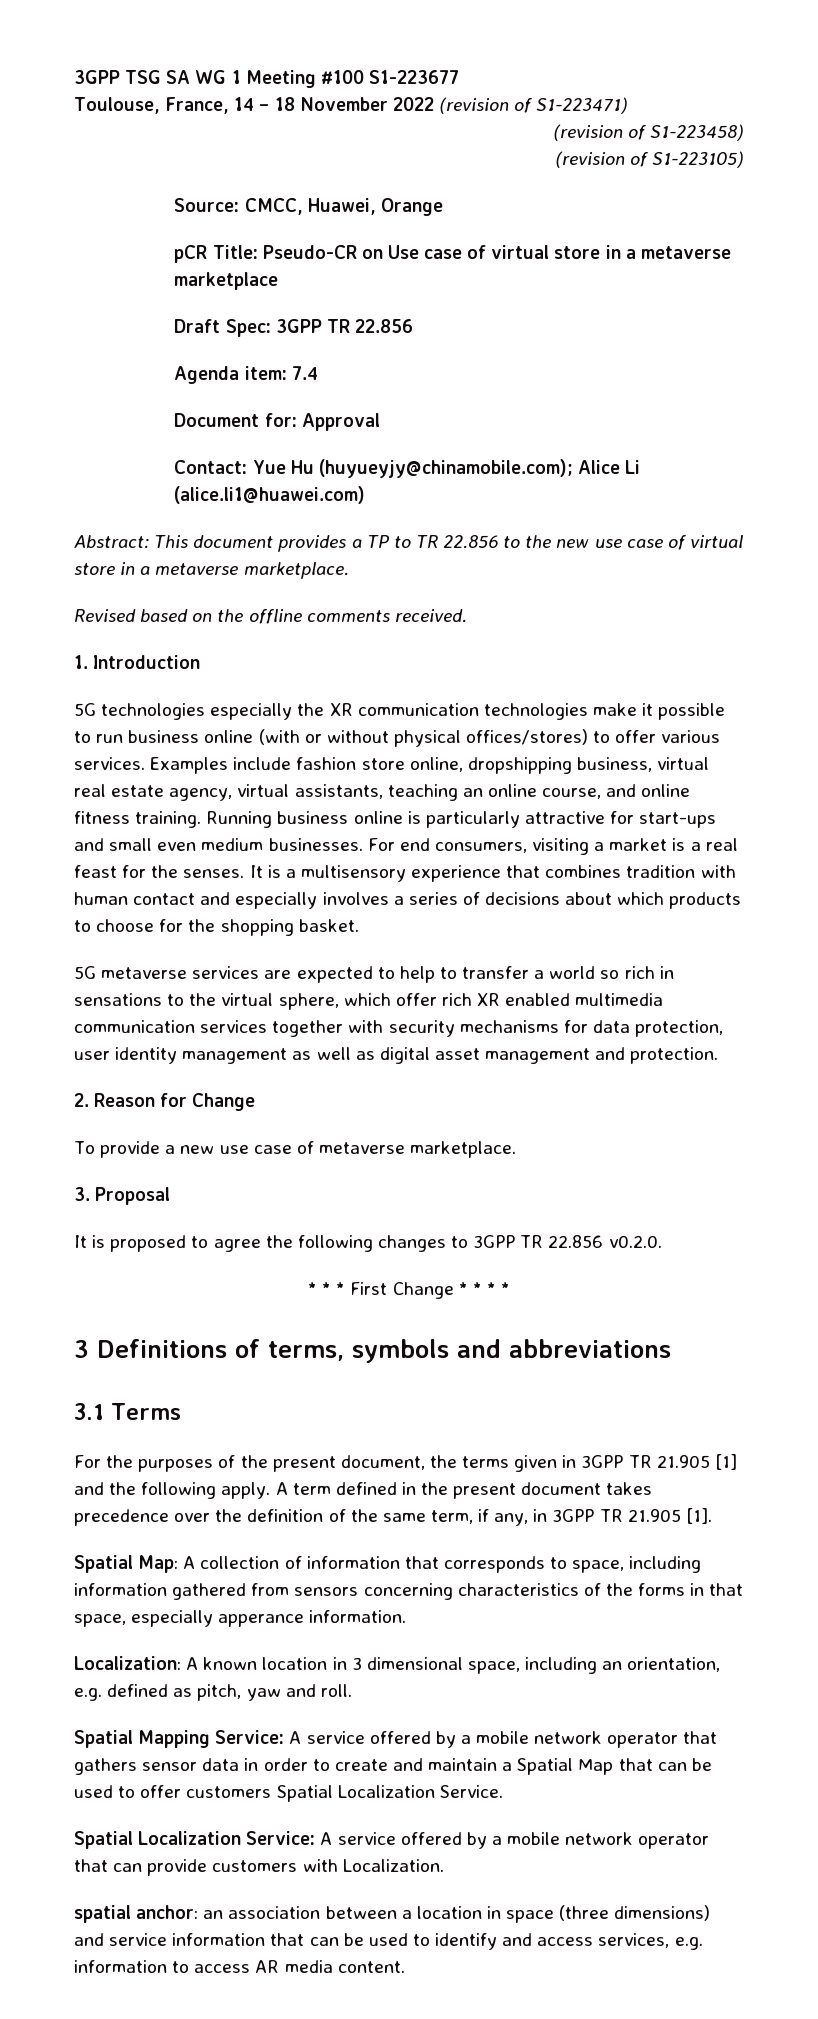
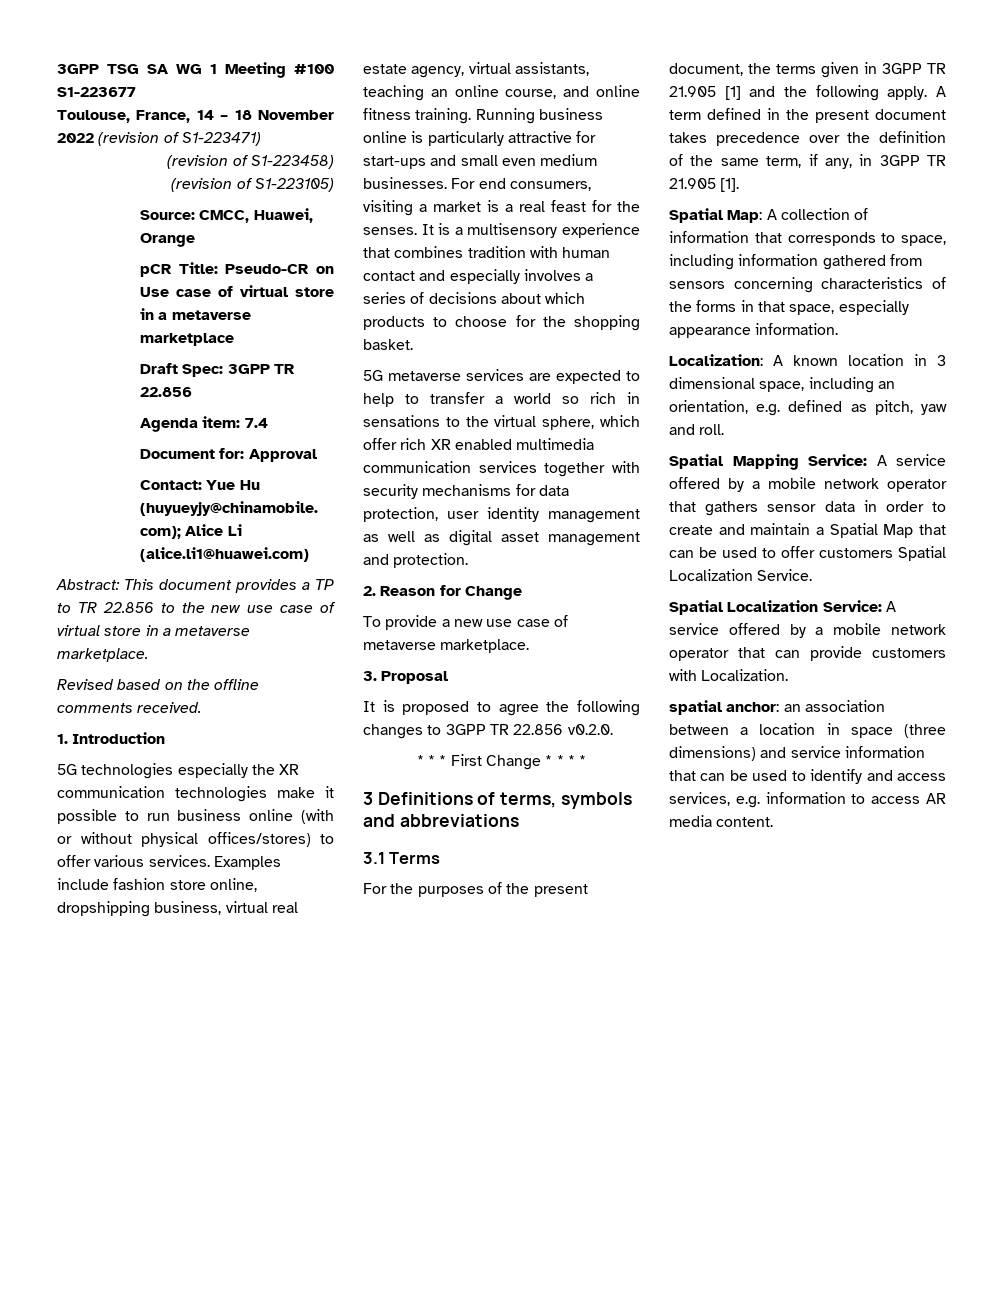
- Spatial Map: A collection of information that corresponds to space, including information gathered from sensors concerning characteristics of the forms in that space, especially apperance information.
+ Spatial Map: A collection of information that corresponds to space, including information gathered from sensors concerning characteristics of the forms in that space, especially appearance information.

